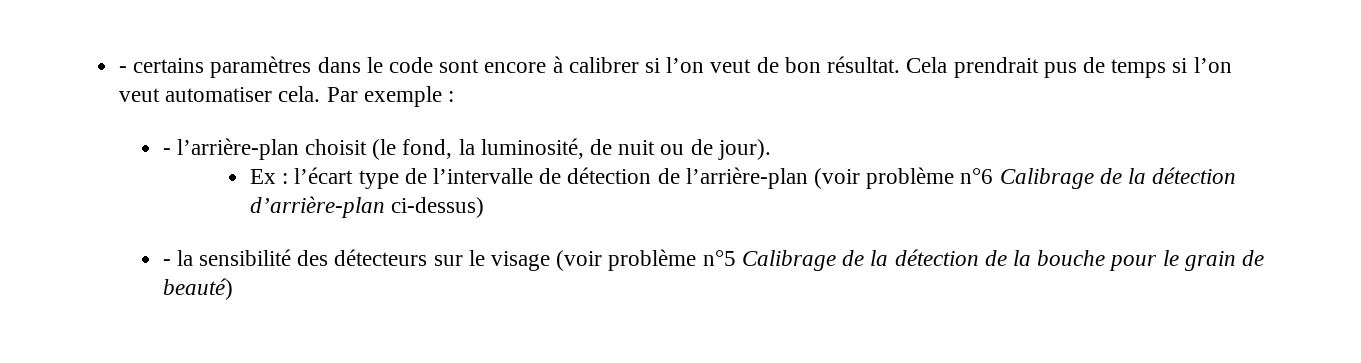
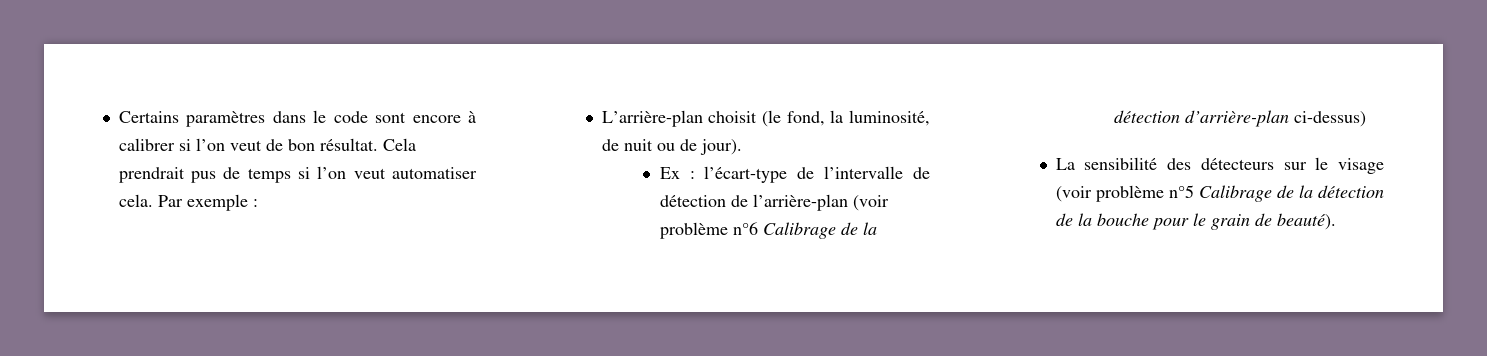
- - certains paramètres dans le code sont encore à calibrer si l’on veut de bon résultat.
+ Certains paramètres dans le code sont encore à calibrer si l’on veut de bon résultat.
- - l’arrière-plan choisit (le fond, la luminosité, de nuit ou de jour).
+ L’arrière-plan choisit (le fond, la luminosité, de nuit ou de jour).
- Ex : l’écart type de l’intervalle de détection de l’arrière-plan (voir problème n°6 Calibrage de la détection d’arrière-plan ci-dessus)
+ Ex : l’écart-type de l’intervalle de détection de l’arrière-plan (voir problème n°6 Calibrage de la détection d’arrière-plan ci-dessus)
- - la sensibilité des détecteurs sur le visage (voir problème n°5 Calibrage de la détection de la bouche pour le grain de beauté)
+ La sensibilité des détecteurs sur le visage (voir problème n°5 Calibrage de la détection de la bouche pour le grain de beauté).

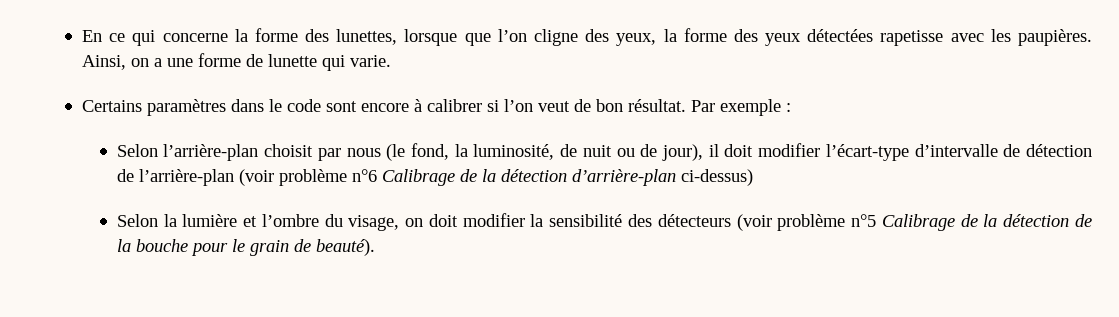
+ En ce qui concerne la forme des lunettes, lorsque que l’on cligne des yeux, la forme des yeux détectées rapetisse avec les paupières. Ainsi, on a une forme de lunette qui varie.
- Cela prendrait pus de temps si l’on veut automatiser cela. Par exemple :
- L’arrière-plan choisit (le fond, la luminosité, de nuit ou de jour).
- Ex : l’écart-type de l’intervalle de détection de l’arrière-plan (voir problème n°6 Calibrage de la détection d’arrière-plan ci-dessus)
+ Par exemple :
+ Selon l’arrière-plan choisit par nous (le fond, la luminosité, de nuit ou de jour), il doit modifier l’écart-type d’intervalle de détection de l’arrière-plan (voir problème n°6 Calibrage de la détection d’arrière-plan ci-dessus)
- La sensibilité des détecteurs sur le visage (voir problème n°5 Calibrage de la détection de la bouche pour le grain de beauté).
+ Selon la lumière et l’ombre du visage, on doit modifier la sensibilité des détecteurs (voir problème n°5 Calibrage de la détection de la bouche pour le grain de beauté).

